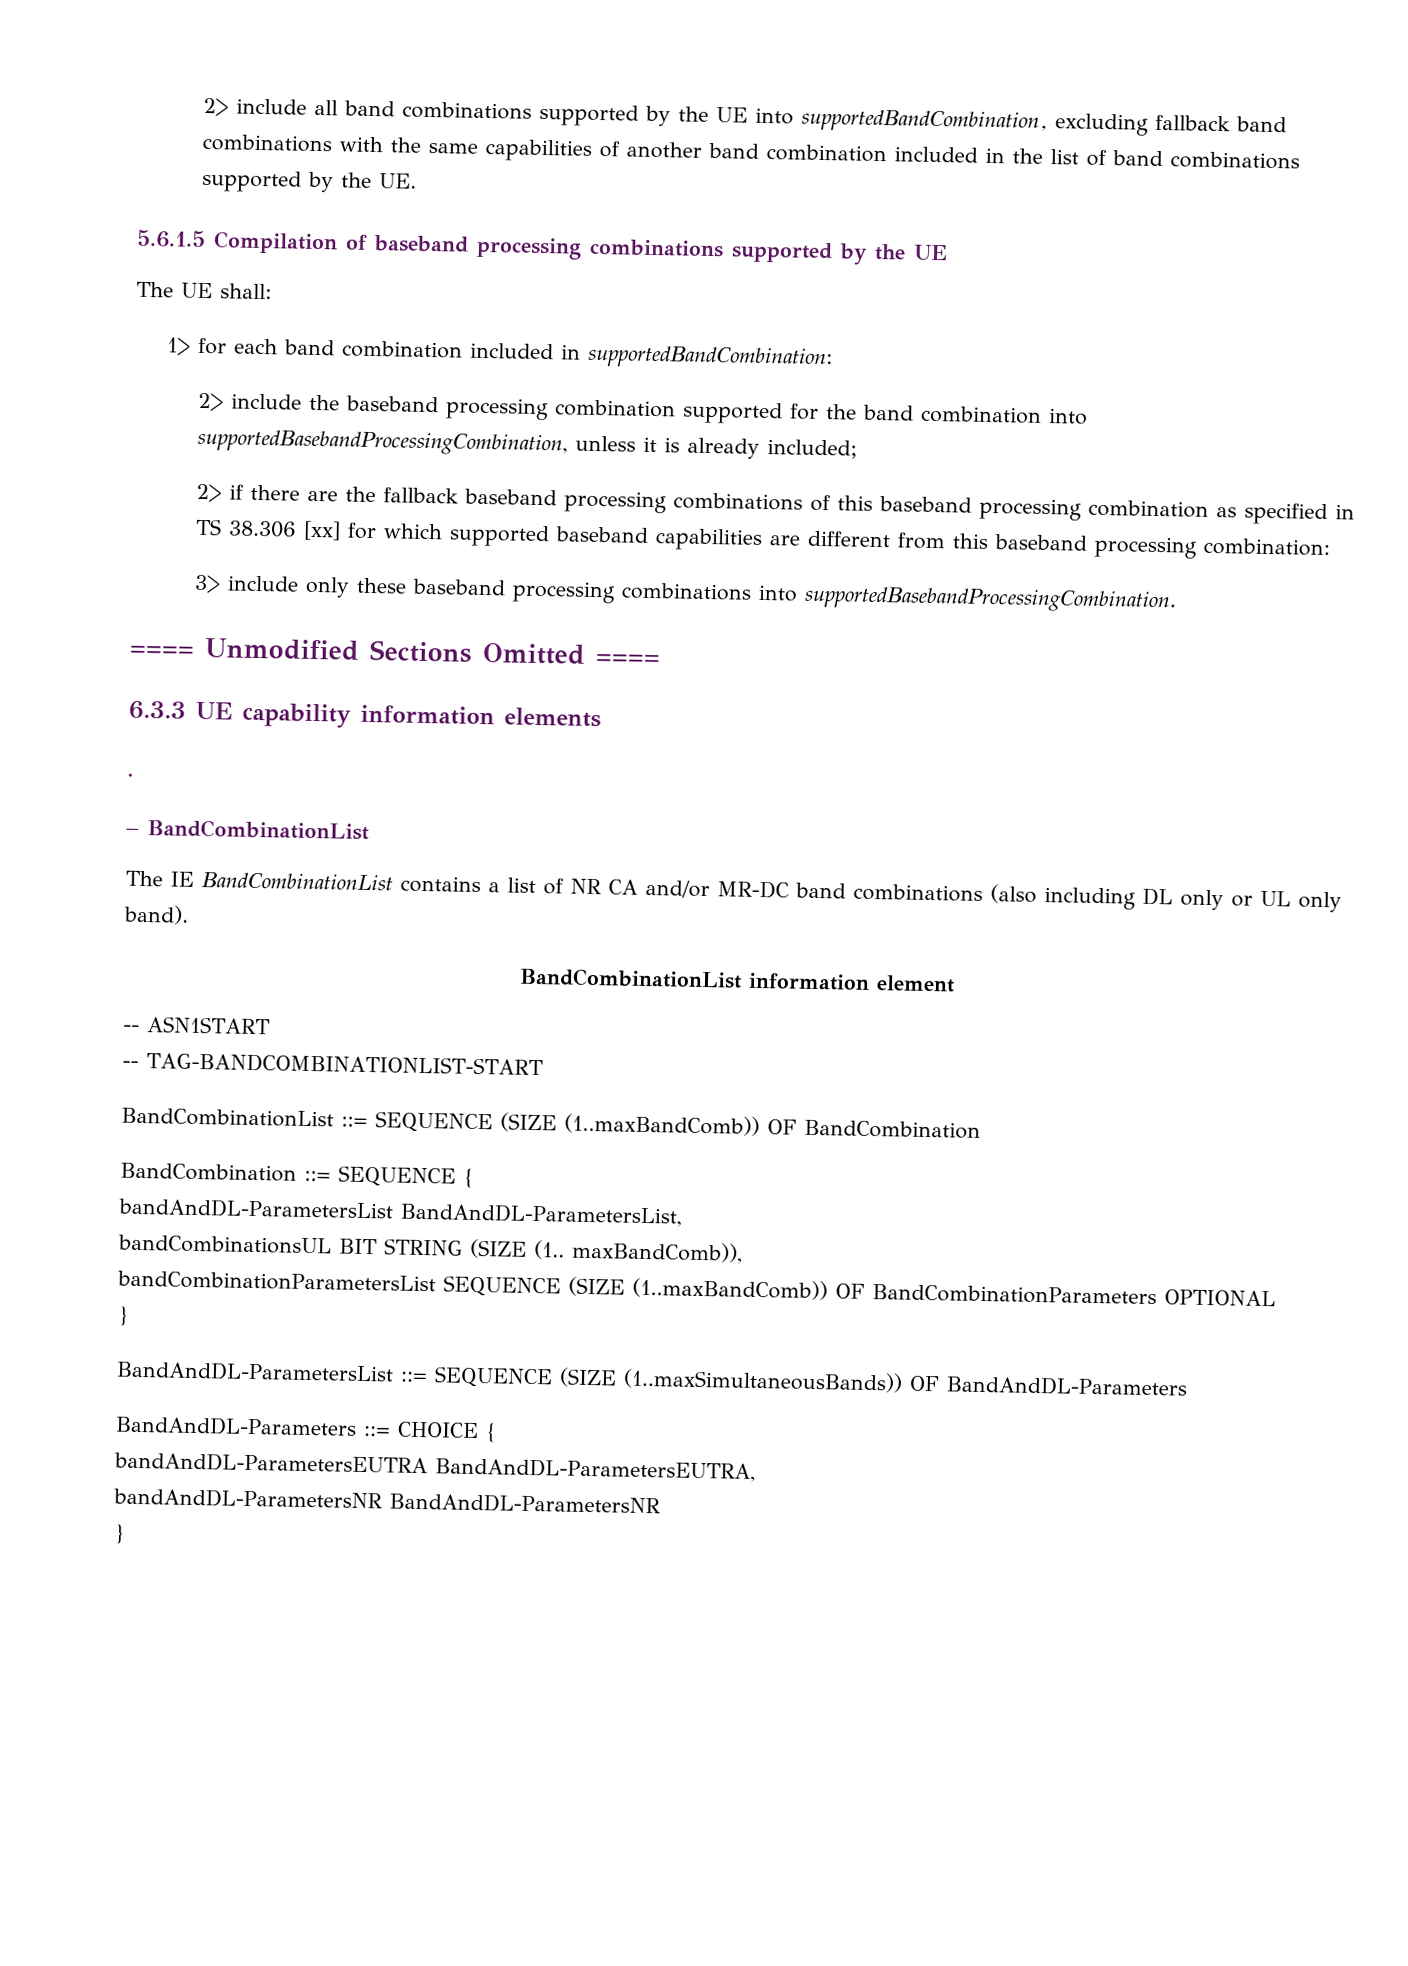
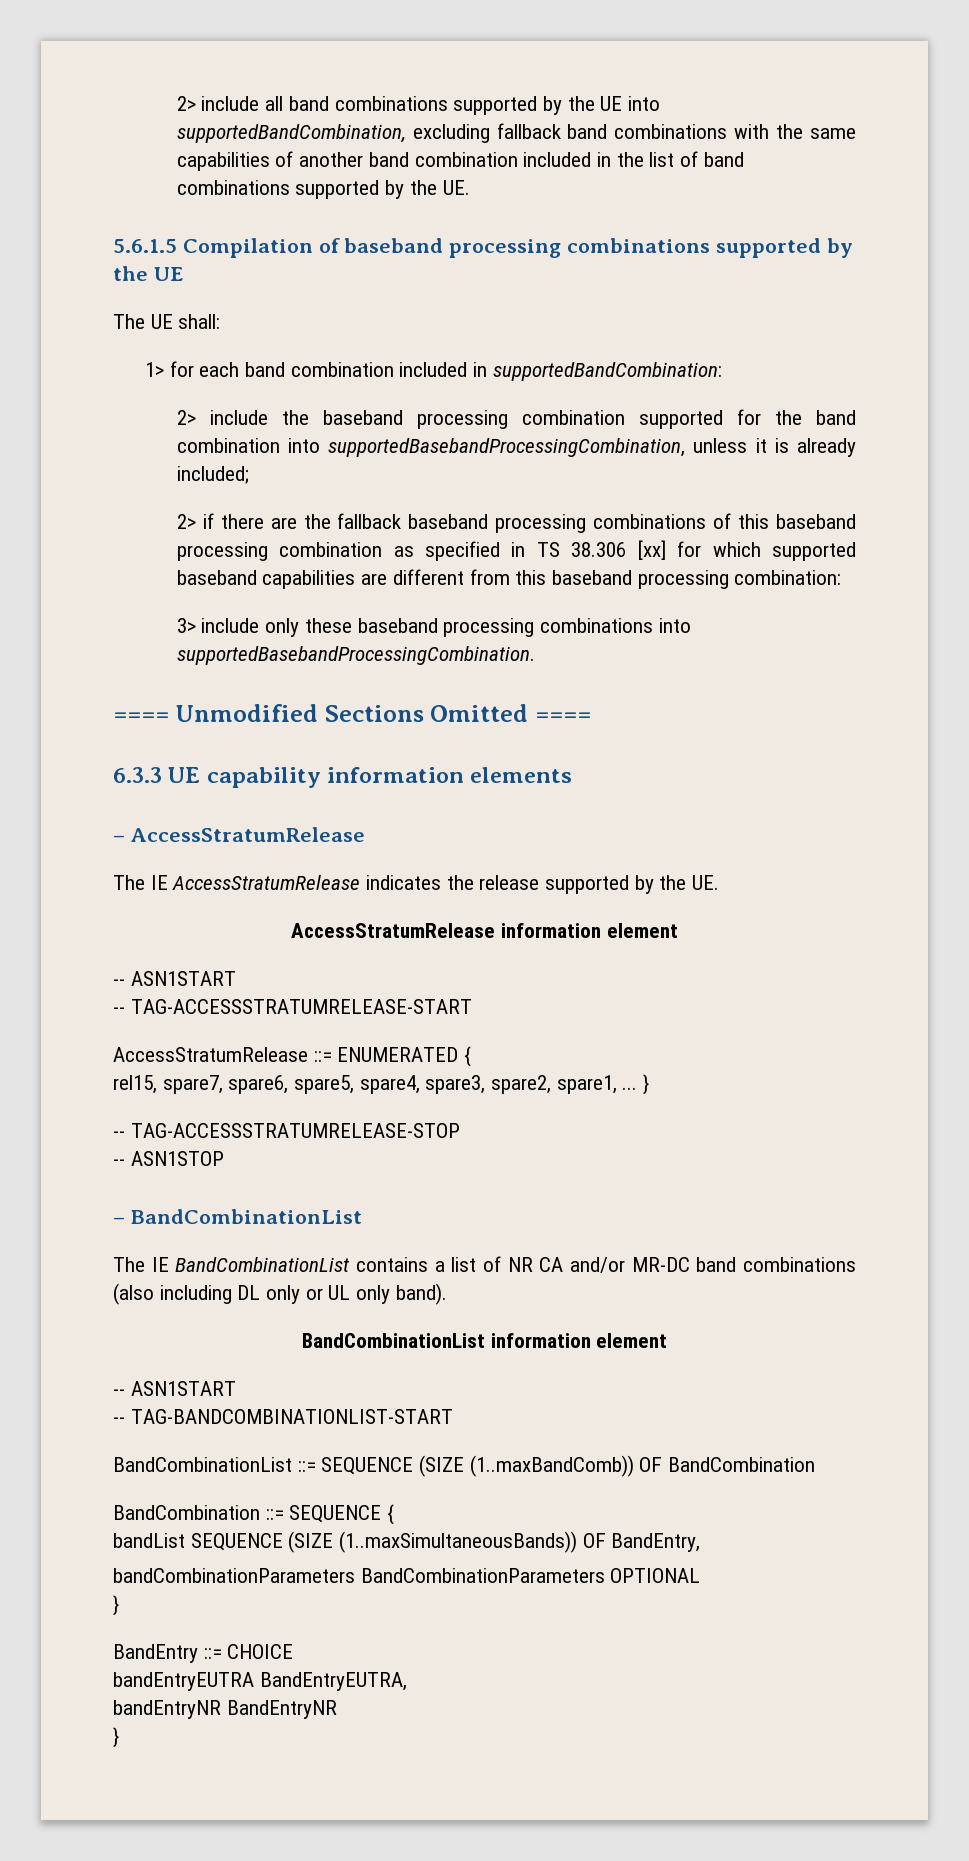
- .
+ – AccessStratumRelease
+ The IE AccessStratumRelease indicates the release supported by the UE.
+ AccessStratumRelease information element
+ -- ASN1START
+ -- TAG-ACCESSSTRATUMRELEASE-START
+ AccessStratumRelease ::= ENUMERATED {
+ rel15, spare7, spare6, spare5, spare4, spare3, spare2, spare1, ... }
+ -- TAG-ACCESSSTRATUMRELEASE-STOP
+ -- ASN1STOP
- bandAndDL-ParametersList BandAndDL-ParametersList,
- bandCombinationsUL BIT STRING (SIZE (1.. maxBandComb)),
- bandCombinationParametersList SEQUENCE (SIZE (1..maxBandComb)) OF BandCombinationParameters OPTIONAL
+ bandList SEQUENCE (SIZE (1..maxSimultaneousBands)) OF BandEntry,
+ bandCombinationParameters BandCombinationParameters OPTIONAL
  }
- BandAndDL-ParametersList ::= SEQUENCE (SIZE (1..maxSimultaneousBands)) OF BandAndDL-Parameters
- BandAndDL-Parameters ::= CHOICE {
- bandAndDL-ParametersEUTRA BandAndDL-ParametersEUTRA,
- bandAndDL-ParametersNR BandAndDL-ParametersNR
+ BandEntry ::= CHOICE
+ bandEntryEUTRA BandEntryEUTRA,
+ bandEntryNR BandEntryNR

